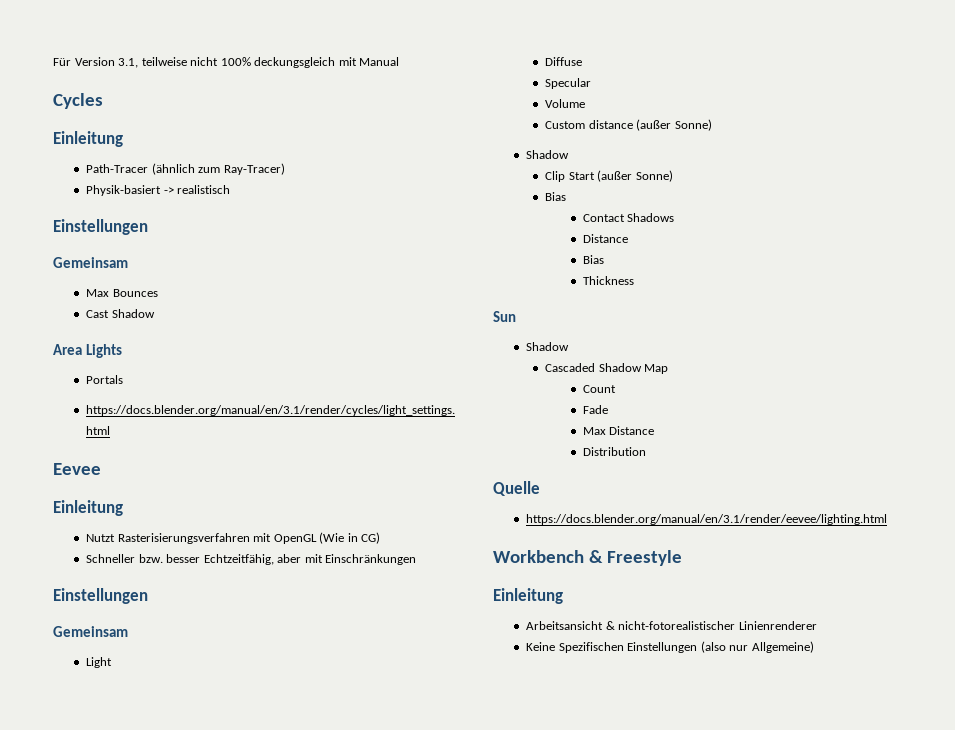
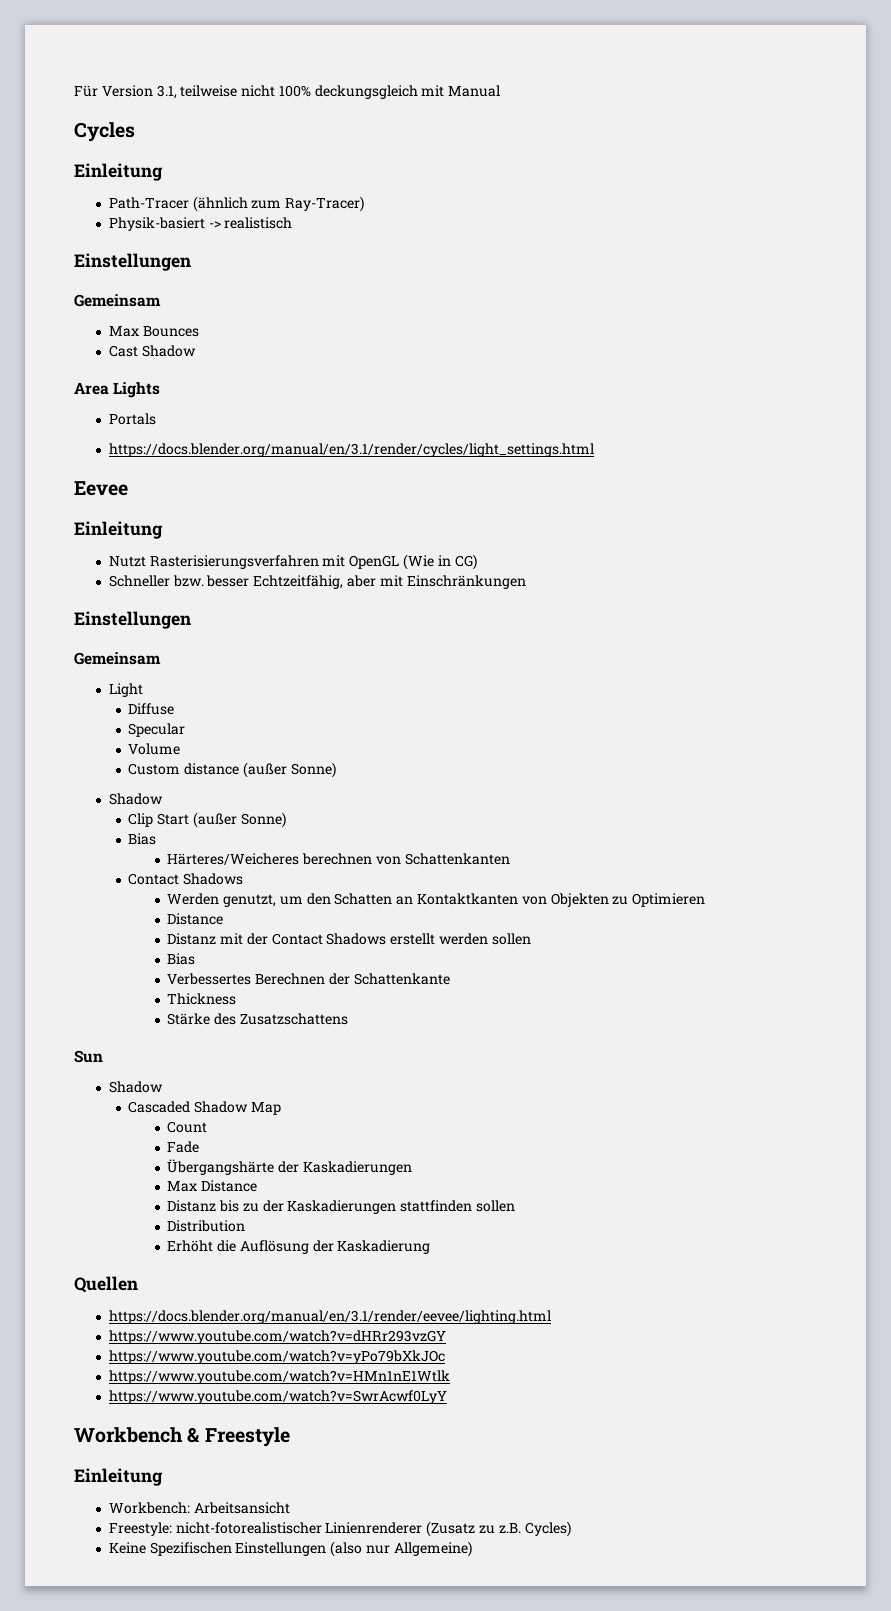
+ Härteres/Weicheres berechnen von Schattenkanten
  Contact Shadows
+ Werden genutzt, um den Schatten an Kontaktkanten von Objekten zu Optimieren
  Distance
+ Distanz mit der Contact Shadows erstellt werden sollen
  Bias
+ Verbessertes Berechnen der Schattenkante
  Thickness
+ Stärke des Zusatzschattens
+ Übergangshärte der Kaskadierungen
+ Distanz bis zu der Kaskadierungen stattfinden sollen
  Distribution
- Quelle
+ Erhöht die Auflösung der Kaskadierung
+ Quellen
  https://docs.blender.org/manual/en/3.1/render/eevee/lighting.html
+ https://www.youtube.com/watch?v=dHRr293vzGY
+ https://www.youtube.com/watch?v=yPo79bXkJOc
+ https://www.youtube.com/watch?v=HMn1nE1Wtlk
+ https://www.youtube.com/watch?v=SwrAcwf0LyY
- Arbeitsansicht & nicht-fotorealistischer Linienrenderer
+ Workbench: Arbeitsansicht
+ Freestyle: nicht-fotorealistischer Linienrenderer (Zusatz zu z.B. Cycles)

